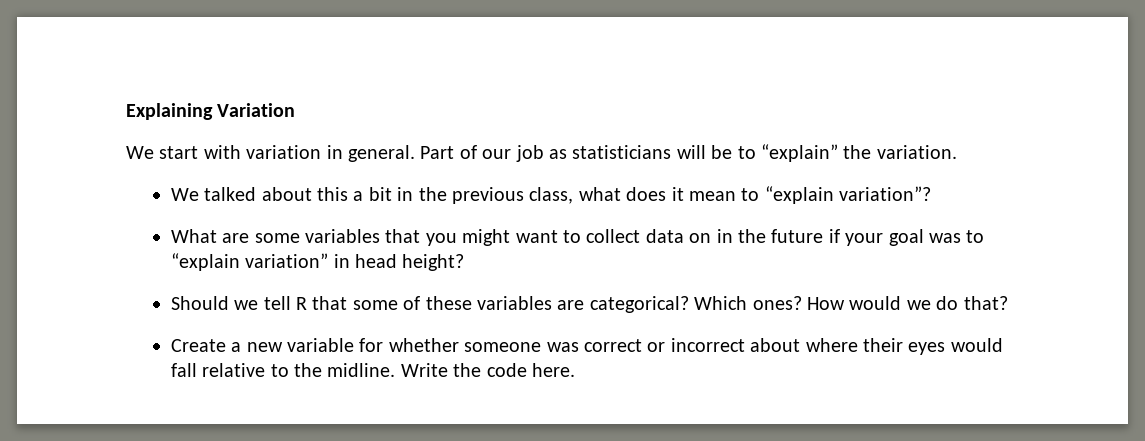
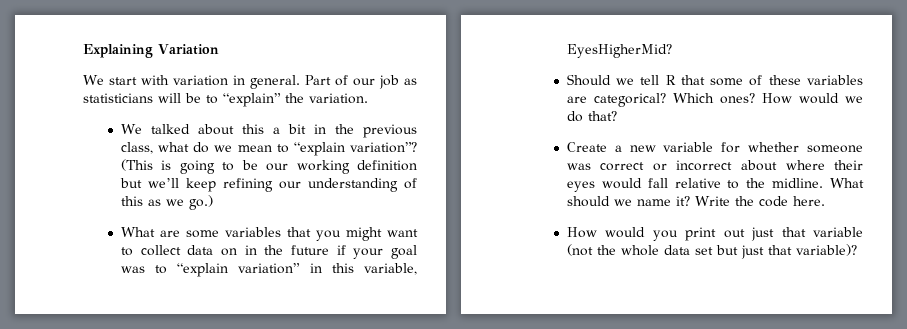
- We talked about this a bit in the previous class, what does it mean to “explain variation”?
+ We talked about this a bit in the previous class, what do we mean to “explain variation”? (This is going to be our working definition but we’ll keep refining our understanding of this as we go.)
- What are some variables that you might want to collect data on in the future if your goal was to “explain variation” in head height?
+ What are some variables that you might want to collect data on in the future if your goal was to “explain variation” in this variable, EyesHigherMid?
+ What should we name it?
+ How would you print out just that variable (not the whole data set but just that variable)?

